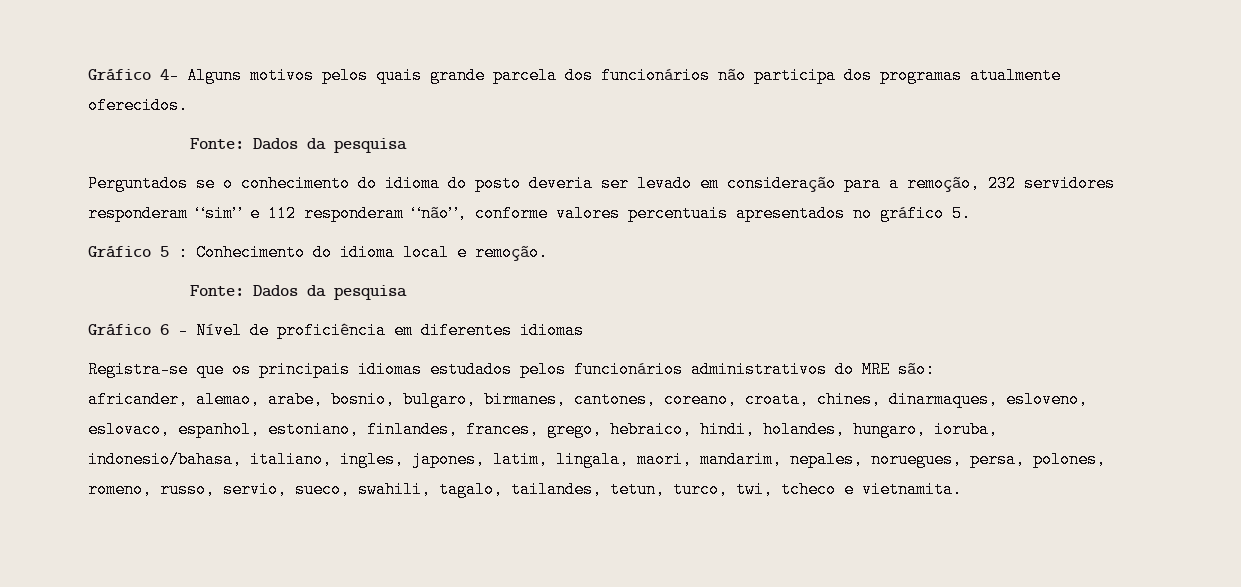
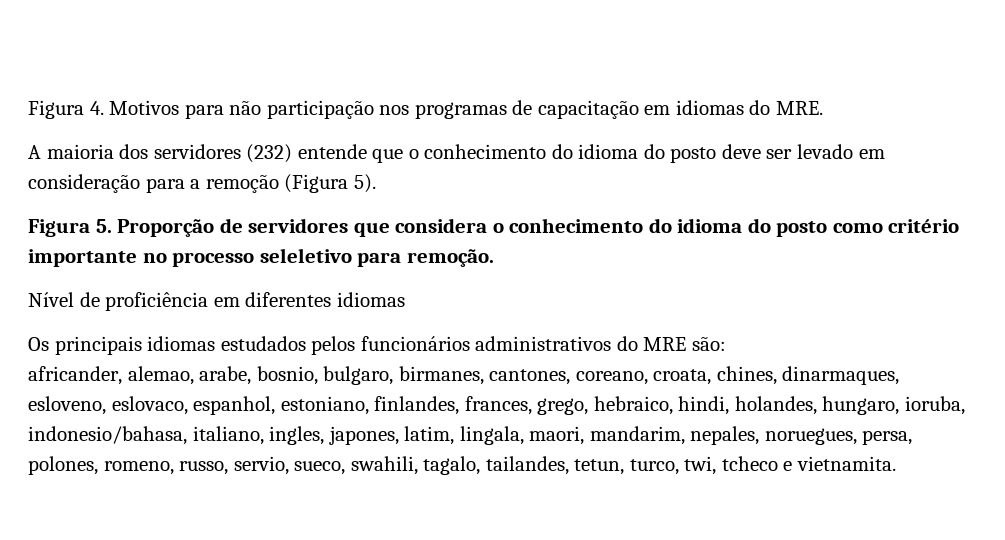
- Gráfico 4- Alguns motivos pelos quais grande parcela dos funcionários não participa dos programas atualmente oferecidos.
- Fonte: Dados da pesquisa
- Perguntados se o conhecimento do idioma do posto deveria ser levado em consideração para a remoção, 232 servidores responderam “sim” e 112 responderam “não”, conforme valores percentuais apresentados no gráfico 5.
- Gráfico 5 : Conhecimento do idioma local e remoção.
- Fonte: Dados da pesquisa
- Gráfico 6 - Nível de proficiência em diferentes idiomas
+ Figura 4. Motivos para não participação nos programas de capacitação em idiomas do MRE.
+ A maioria dos servidores (232) entende que o conhecimento do idioma do posto deve ser levado em consideração para a remoção (Figura 5).
+ Figura 5. Proporção de servidores que considera o conhecimento do idioma do posto como critério importante no processo seleletivo para remoção.
+ Nível de proficiência em diferentes idiomas
- Registra-se que os principais idiomas estudados pelos funcionários administrativos do MRE são:
+ Os principais idiomas estudados pelos funcionários administrativos do MRE são:

